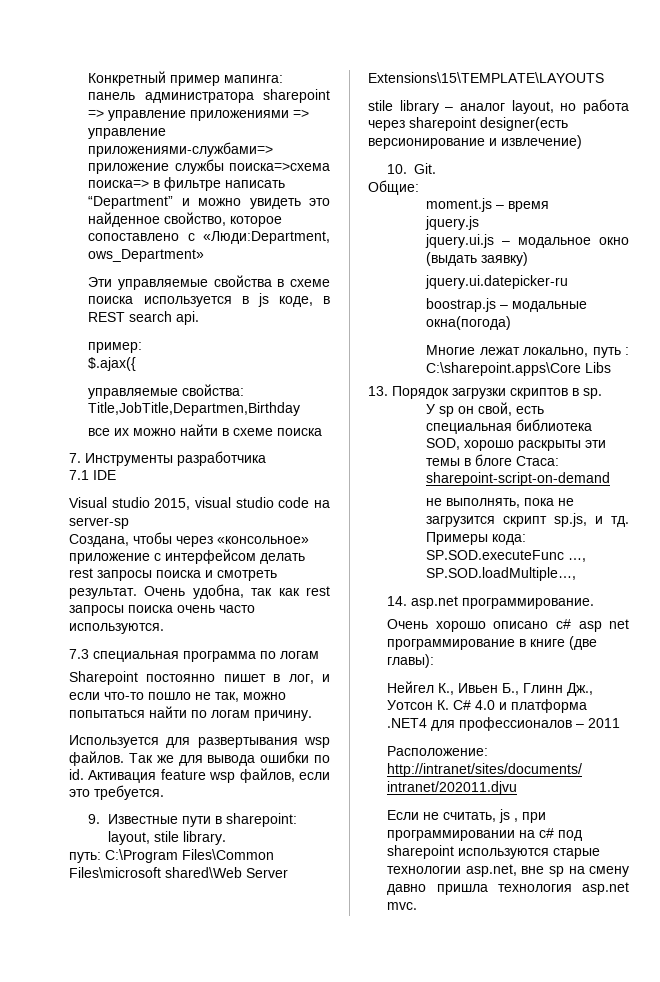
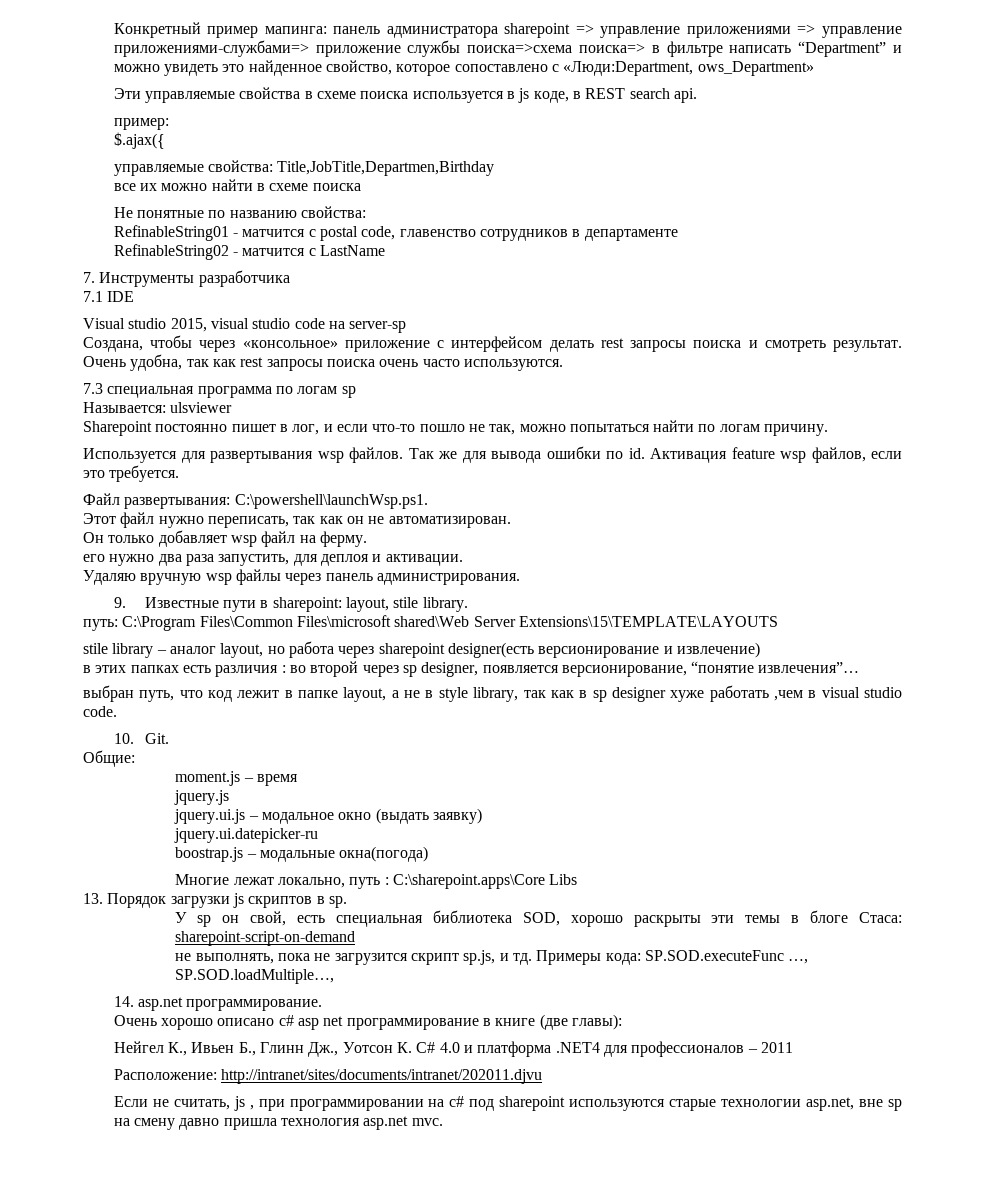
+ Не понятные по названию свойства:
+ RefinableString01 - матчится с postal code, главенство сотрудников в департаменте
+ RefinableString02 - матчится с LastName
- 7.3 специальная программа по логам
+ 7.3 специальная программа по логам sp
+ Называется: ulsviewer
+ Файл развертывания: C:\powershell\launchWsp.ps1.
+ Этот файл нужно переписать, так как он не автоматизирован.
+ Он только добавляет wsp файл на ферму.
+ его нужно два раза запустить, для деплоя и активации.
+ Удаляю вручную wsp файлы через панель администрирования.
+ в этих папках есть различия : во второй через sp designer, появляется версионирование, “понятие извлечения”…
+ выбран путь, что код лежит в папке layout, а не в style library, так как в sp designer хуже работать ,чем в visual studio code.
- 13. Порядок загрузки скриптов в sp.
+ 13. Порядок загрузки js скриптов в sp.

